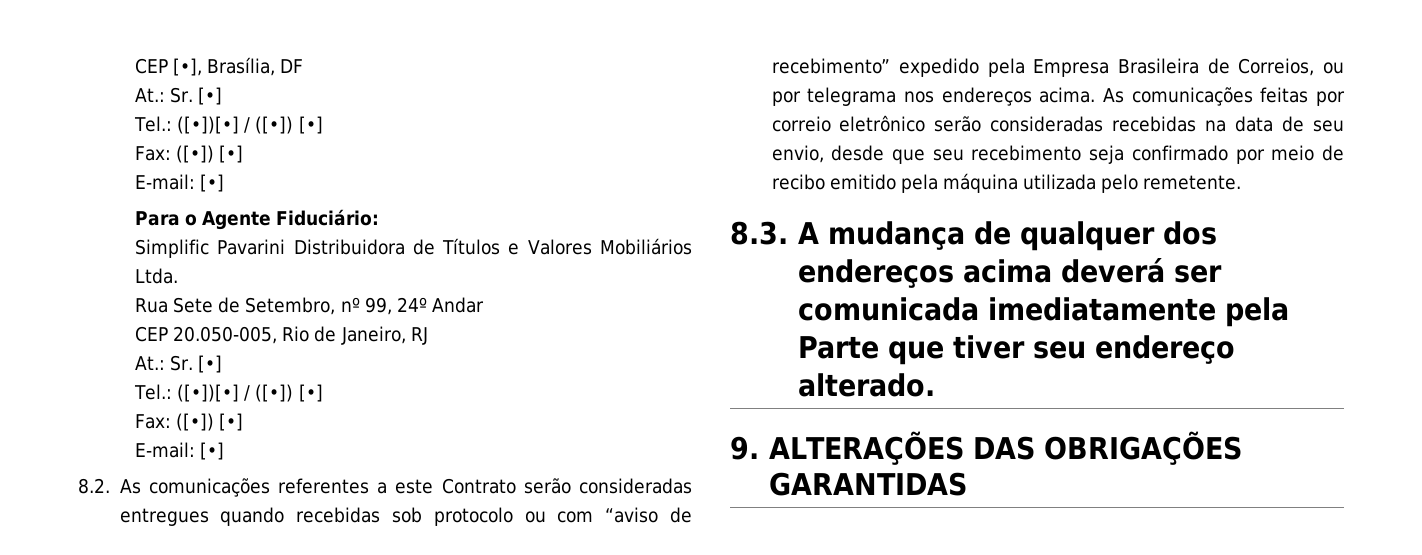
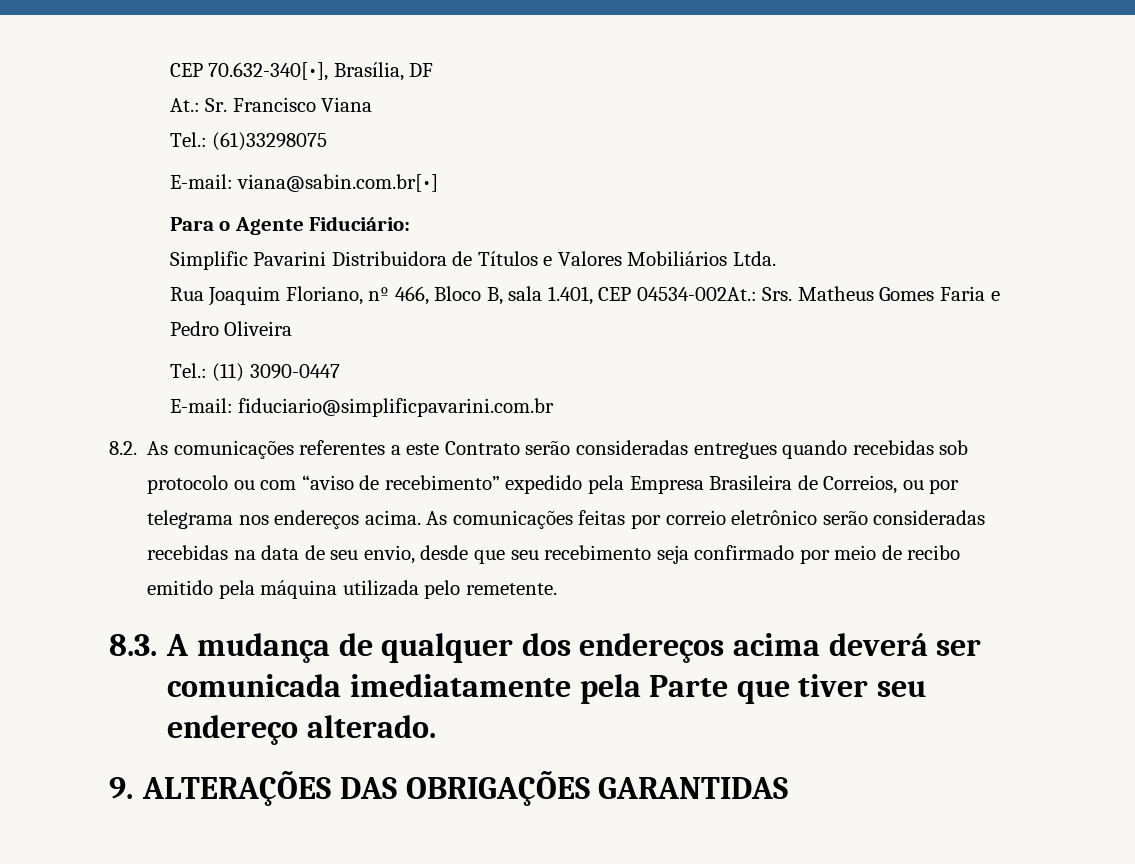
- CEP [•], Brasília, DF
- At.: Sr. [•]
- Tel.: ([•])[•] / ([•]) [•]
- Fax: ([•]) [•]
- E-mail: [•]
+ CEP 70.632-340[•], Brasília, DF
+ At.: Sr. Francisco Viana
+ Tel.: (61)33298075
+ E-mail: viana@sabin.com.br[•]
- Rua Sete de Setembro, nº 99, 24º Andar
- CEP 20.050-005, Rio de Janeiro, RJ
- At.: Sr. [•]
- Tel.: ([•])[•] / ([•]) [•]
- Fax: ([•]) [•]
- E-mail: [•]
+ Rua Joaquim Floriano, nº 466, Bloco B, sala 1.401, CEP 04534-002At.: Srs. Matheus Gomes Faria e Pedro Oliveira
+ Tel.: (11) 3090-0447
+ E-mail: fiduciario@simplificpavarini.com.br

